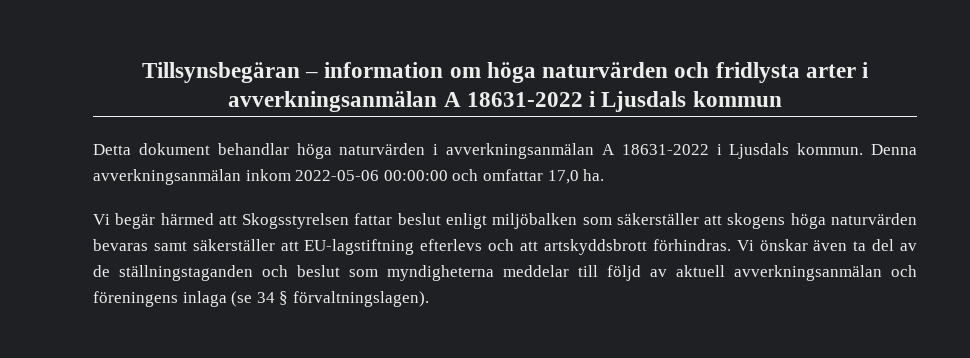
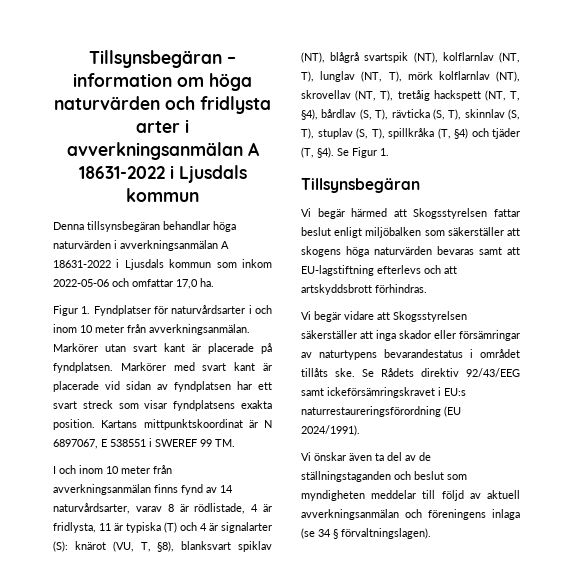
- Detta dokument behandlar höga naturvärden i avverkningsanmälan A 18631-2022 i Ljusdals kommun. Denna avverkningsanmälan inkom 2022-05-06 00:00:00 och omfattar 17,0 ha.
+ Denna tillsynsbegäran behandlar höga naturvärden i avverkningsanmälan A 18631-2022 i Ljusdals kommun som inkom 2022-05-06 och omfattar 17,0 ha.
+ Figur 1. Fyndplatser för naturvårdsarter i och inom 10 meter från avverkningsanmälan. Markörer utan svart kant är placerade på fyndplatsen. Markörer med svart kant är placerade vid sidan av fyndplatsen har ett svart streck som visar fyndplatsens exakta position. Kartans mittpunktskoordinat är N 6897067, E 538551 i SWEREF 99 TM.
+ I och inom 10 meter från avverkningsanmälan finns fynd av 14 naturvårdsarter, varav 8 är rödlistade, 4 är fridlysta, 11 är typiska (T) och 4 är signalarter (S): knärot (VU, T, §8), blanksvart spiklav (NT), blågrå svartspik (NT), kolflarnlav (NT, T), lunglav (NT, T), mörk kolflarnlav (NT), skrovellav (NT, T), tretåig hackspett (NT, T, §4), bårdlav (S, T), rävticka (S, T), skinnlav (S, T), stuplav (S, T), spillkråka (T, §4) och tjäder (T, §4). Se Figur 1.
+ Tillsynsbegäran
- Vi begär härmed att Skogsstyrelsen fattar beslut enligt miljöbalken som säkerställer att skogens höga naturvärden bevaras samt säkerställer att EU-lagstiftning efterlevs och att artskyddsbrott förhindras. Vi önskar även ta del av de ställningstaganden och beslut som myndigheterna meddelar till följd av aktuell avverkningsanmälan och föreningens inlaga (se 34 § förvaltningslagen).
+ Vi begär härmed att Skogsstyrelsen fattar beslut enligt miljöbalken som säkerställer att skogens höga naturvärden bevaras samt att EU-lagstiftning efterlevs och att artskyddsbrott förhindras.
+ Vi begär vidare att Skogsstyrelsen säkerställer att inga skador eller försämringar av naturtypens bevarandestatus i området tillåts ske. Se Rådets direktiv 92/43/EEG samt ickeförsämringskravet i EU:s naturrestaureringsförordning (EU 2024/1991).
+ Vi önskar även ta del av de ställningstaganden och beslut som myndigheten meddelar till följd av aktuell avverkningsanmälan och föreningens inlaga (se 34 § förvaltningslagen).

